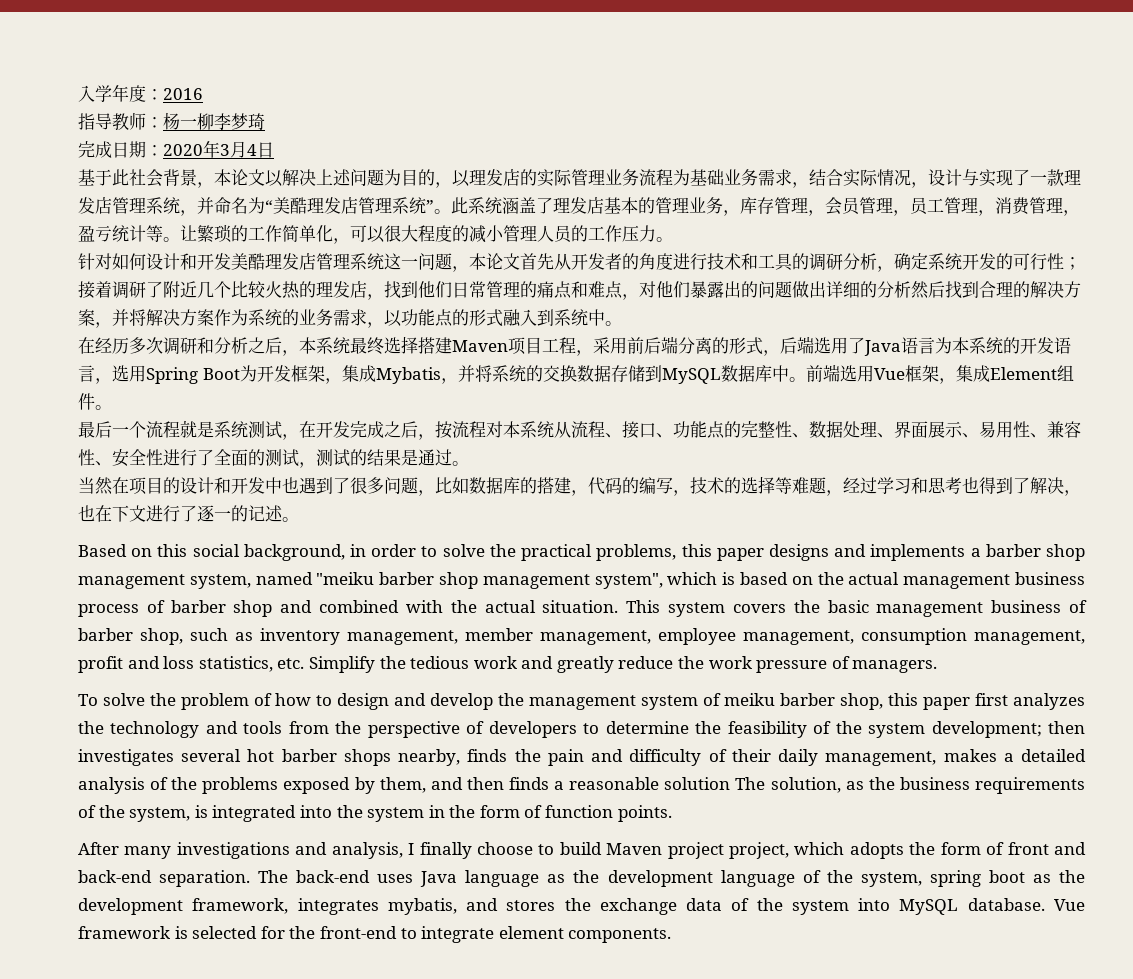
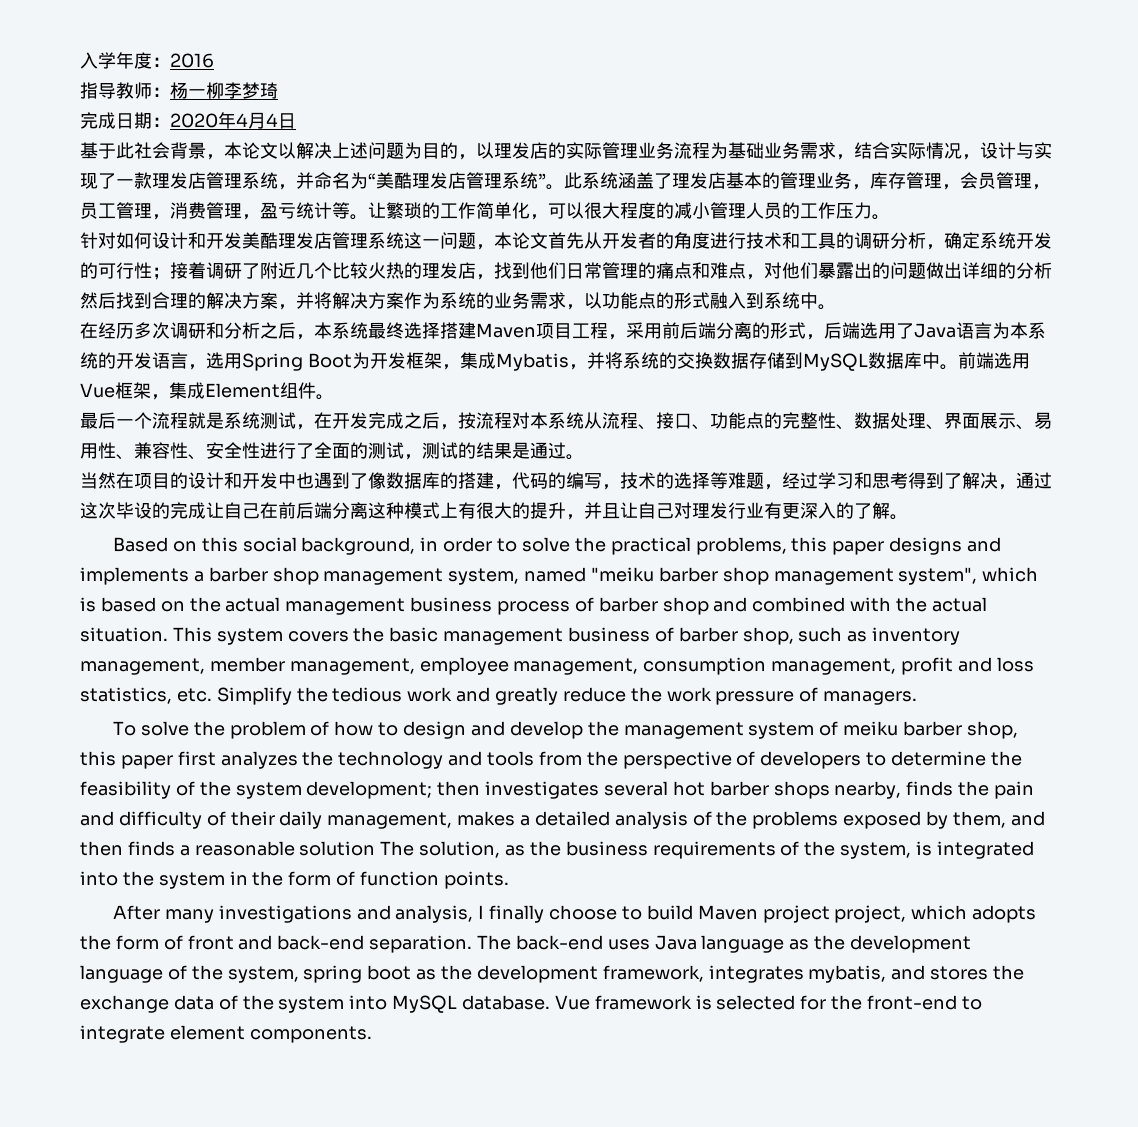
- 完成日期：2020年3月4日
+ 完成日期：2020年4月4日
- 当然在项目的设计和开发中也遇到了很多问题，比如数据库的搭建，代码的编写，技术的选择等难题，经过学习和思考也得到了解决，也在下文进行了逐一的记述。
+ 当然在项目的设计和开发中也遇到了像数据库的搭建，代码的编写，技术的选择等难题，经过学习和思考得到了解决，通过这次毕设的完成让自己在前后端分离这种模式上有很大的提升，并且让自己对理发行业有更深入的了解。

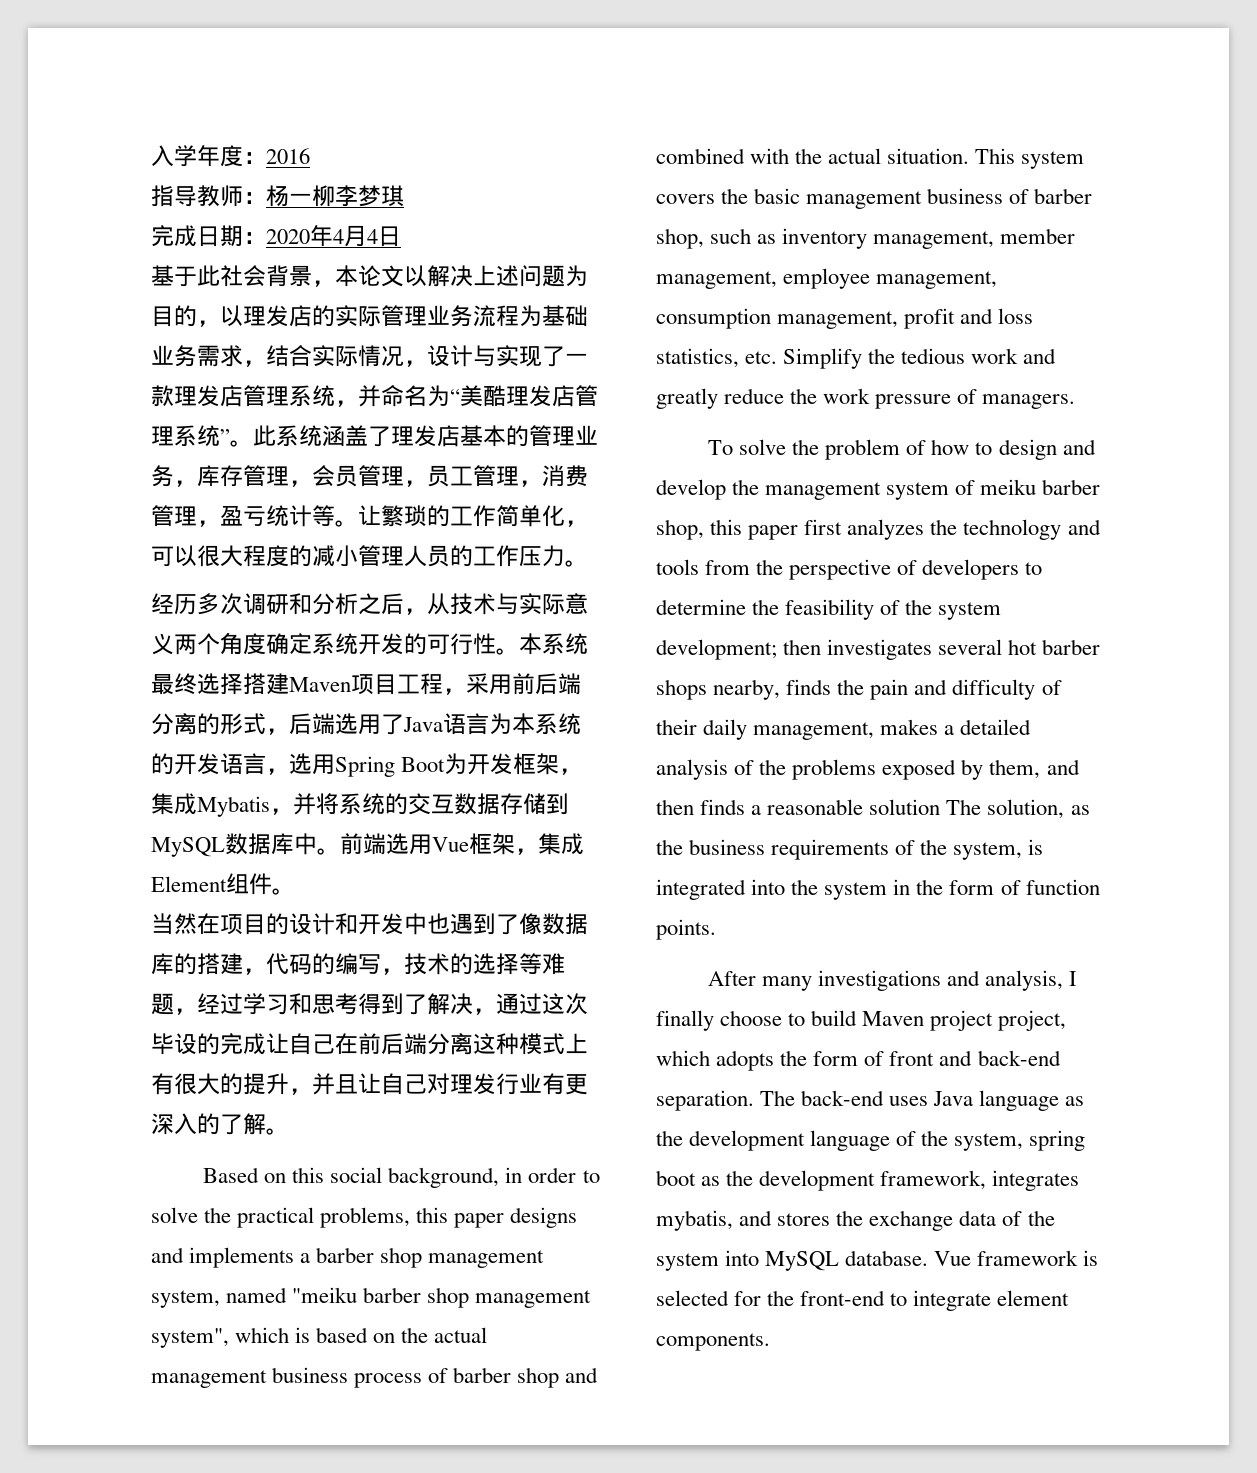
- 指导教师：杨一柳李梦琦
+ 指导教师：杨一柳李梦琪
- 针对如何设计和开发美酷理发店管理系统这一问题，本论文首先从开发者的角度进行技术和工具的调研分析，确定系统开发的可行性；接着调研了附近几个比较火热的理发店，找到他们日常管理的痛点和难点，对他们暴露出的问题做出详细的分析然后找到合理的解决方案，并将解决方案作为系统的业务需求，以功能点的形式融入到系统中。
- 在经历多次调研和分析之后，本系统最终选择搭建Maven项目工程，采用前后端分离的形式，后端选用了Java语言为本系统的开发语言，选用Spring Boot为开发框架，集成Mybatis，并将系统的交换数据存储到MySQL数据库中。
+ 经历多次调研和分析之后，从技术与实际意义两个角度确定系统开发的可行性。本系统最终选择搭建Maven项目工程，采用前后端分离的形式，后端选用了Java语言为本系统的开发语言，选用Spring Boot为开发框架，集成Mybatis，并将系统的交互数据存储到MySQL数据库中。
- 最后一个流程就是系统测试，在开发完成之后，按流程对本系统从流程、接口、功能点的完整性、数据处理、界面展示、易用性、兼容性、安全性进行了全面的测试，测试的结果是通过。

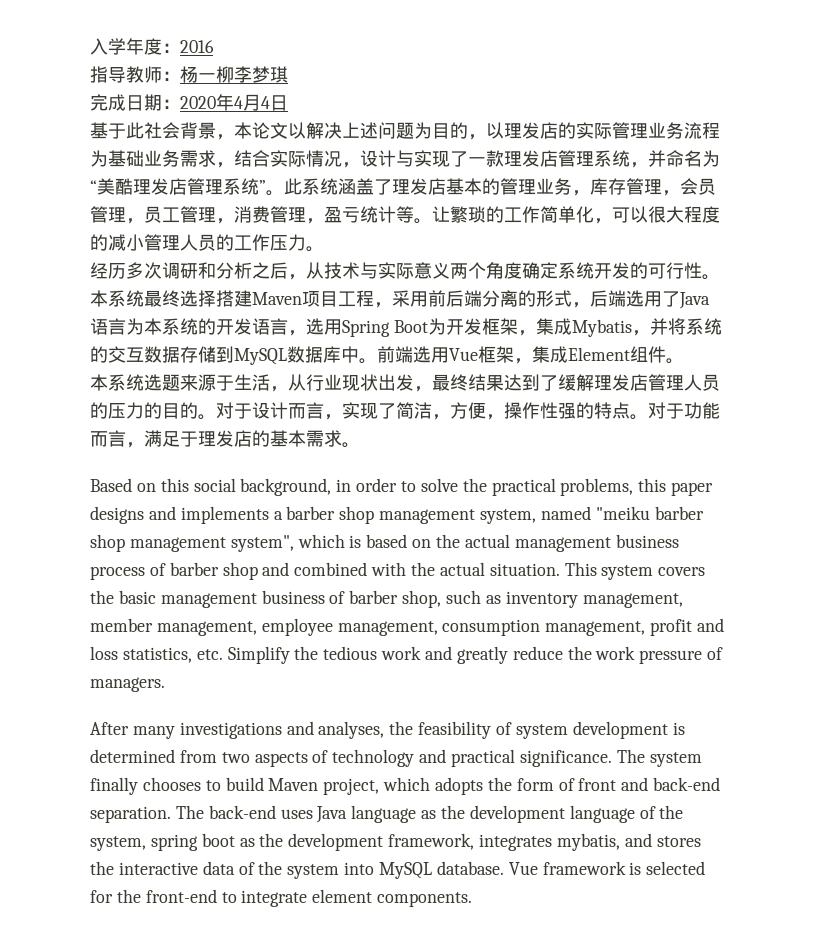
- 当然在项目的设计和开发中也遇到了像数据库的搭建，代码的编写，技术的选择等难题，经过学习和思考得到了解决，通过这次毕设的完成让自己在前后端分离这种模式上有很大的提升，并且让自己对理发行业有更深入的了解。
+ 本系统选题来源于生活，从行业现状出发，最终结果达到了缓解理发店管理人员的压力的目的。对于设计而言，实现了简洁，方便，操作性强的特点。对于功能而言，满足于理发店的基本需求。
- To solve the problem of how to design and develop the management system of meiku barber shop, this paper first analyzes the technology and tools from the perspective of developers to determine the feasibility of the system development; then investigates several hot barber shops nearby, finds the pain and difficulty of their daily management, makes a detailed analysis of the problems exposed by them, and then finds a reasonable solution The solution, as the business requirements of the system, is integrated into the system in the form of function points.
- After many investigations and analysis, I finally choose to build Maven project project, which adopts the form of front and back-end separation.
+ After many investigations and analyses, the feasibility of system development is determined from two aspects of technology and practical significance. The system finally chooses to build Maven project, which adopts the form of front and back-end separation.
- The back-end uses Java language as the development language of the system, spring boot as the development framework, integrates mybatis, and stores the exchange data of the system into MySQL database.
+ The back-end uses Java language as the development language of the system, spring boot as the development framework, integrates mybatis, and stores the interactive data of the system into MySQL database.

